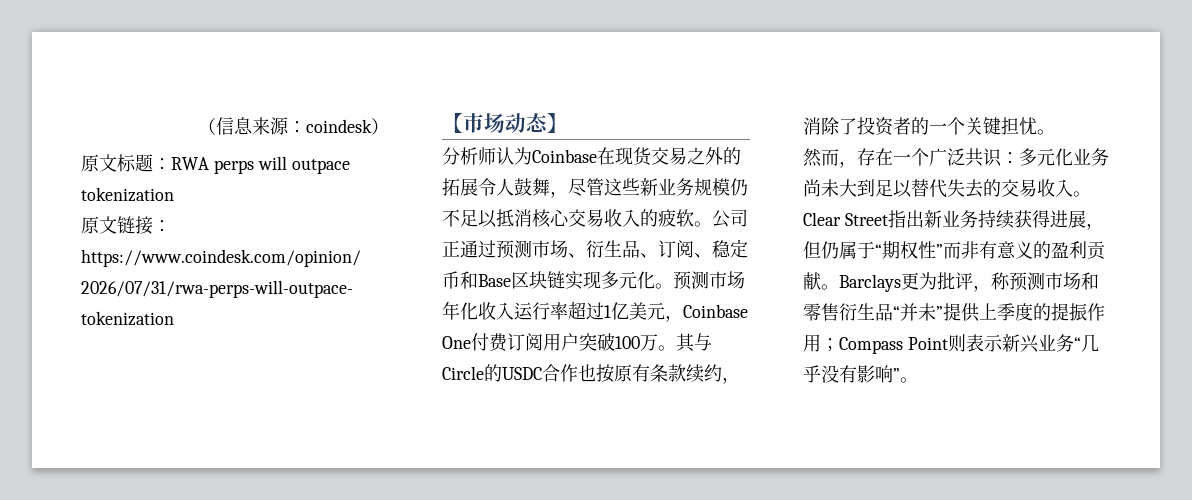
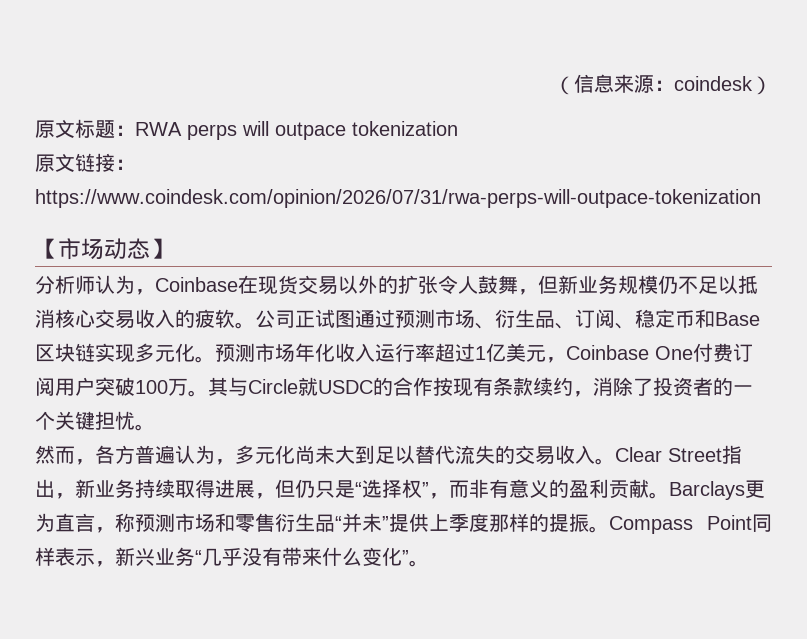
- 分析师认为Coinbase在现货交易之外的拓展令人鼓舞，尽管这些新业务规模仍不足以抵消核心交易收入的疲软。
+ 分析师认为，Coinbase在现货交易以外的扩张令人鼓舞，但新业务规模仍不足以抵消核心交易收入的疲软。
- 公司正通过预测市场、衍生品、订阅、稳定币和Base区块链实现多元化。
+ 公司正试图通过预测市场、衍生品、订阅、稳定币和Base区块链实现多元化。
- 其与Circle的USDC合作也按原有条款续约，消除了投资者的一个关键担忧。
+ 其与Circle就USDC的合作按现有条款续约，消除了投资者的一个关键担忧。
- 然而，存在一个广泛共识：多元化业务尚未大到足以替代失去的交易收入。
+ 然而，各方普遍认为，多元化尚未大到足以替代流失的交易收入。
- Clear Street指出新业务持续获得进展，但仍属于“期权性”而非有意义的盈利贡献。
+ Clear Street指出，新业务持续取得进展，但仍只是“选择权”，而非有意义的盈利贡献。
- Barclays更为批评，称预测市场和零售衍生品“并未”提供上季度的提振作用；Compass Point则表示新兴业务“几乎没有影响”。
+ Barclays更为直言，称预测市场和零售衍生品“并未”提供上季度那样的提振。Compass Point同样表示，新兴业务“几乎没有带来什么变化”。

